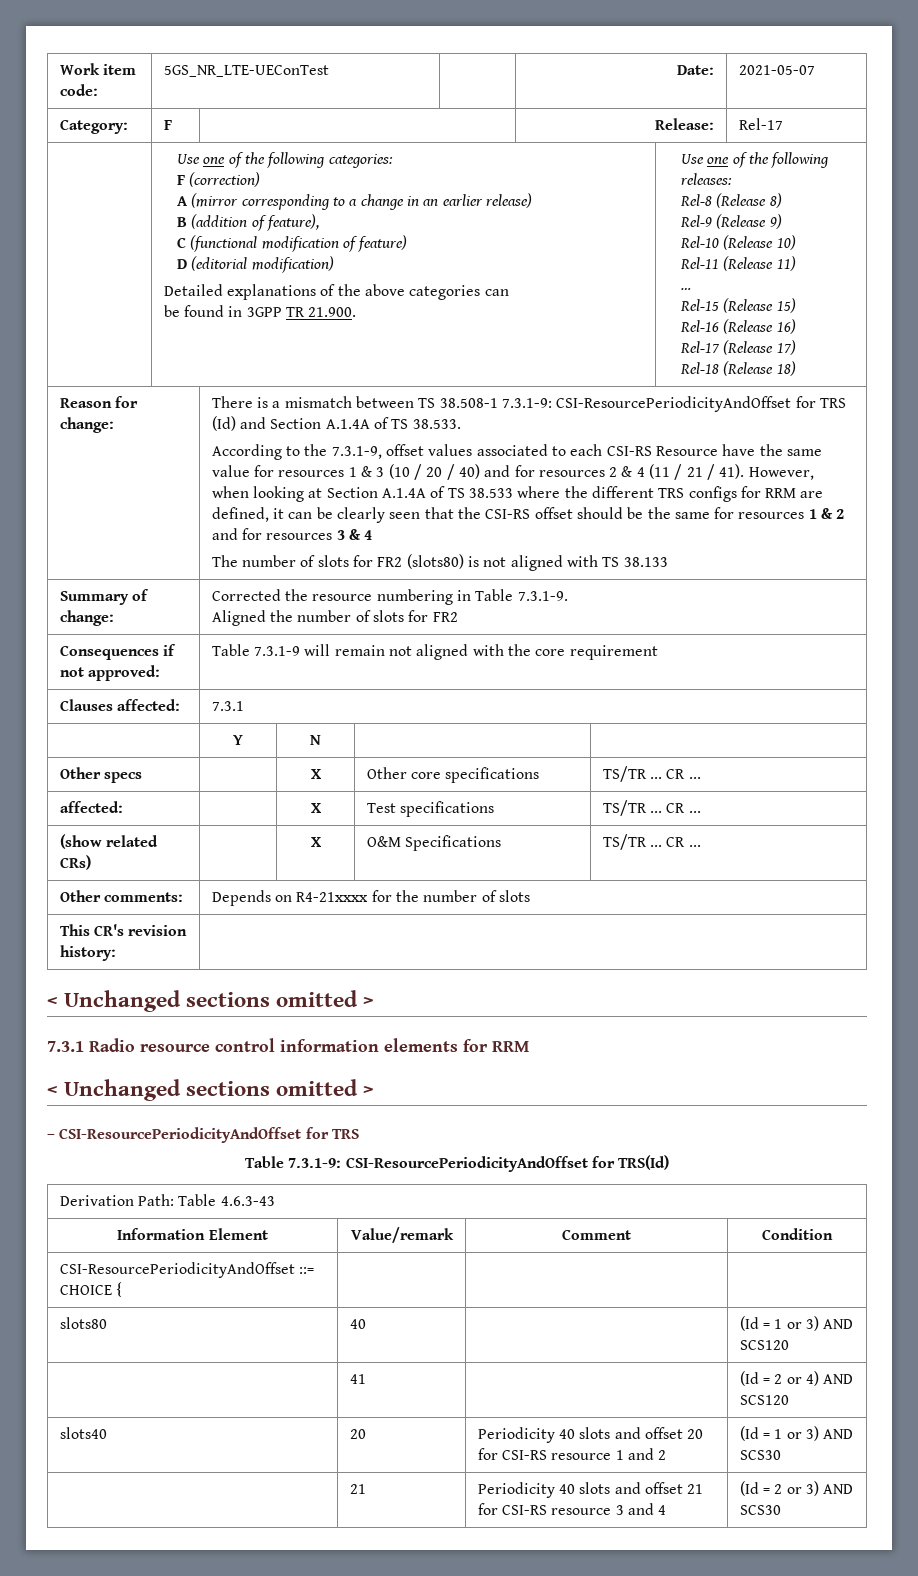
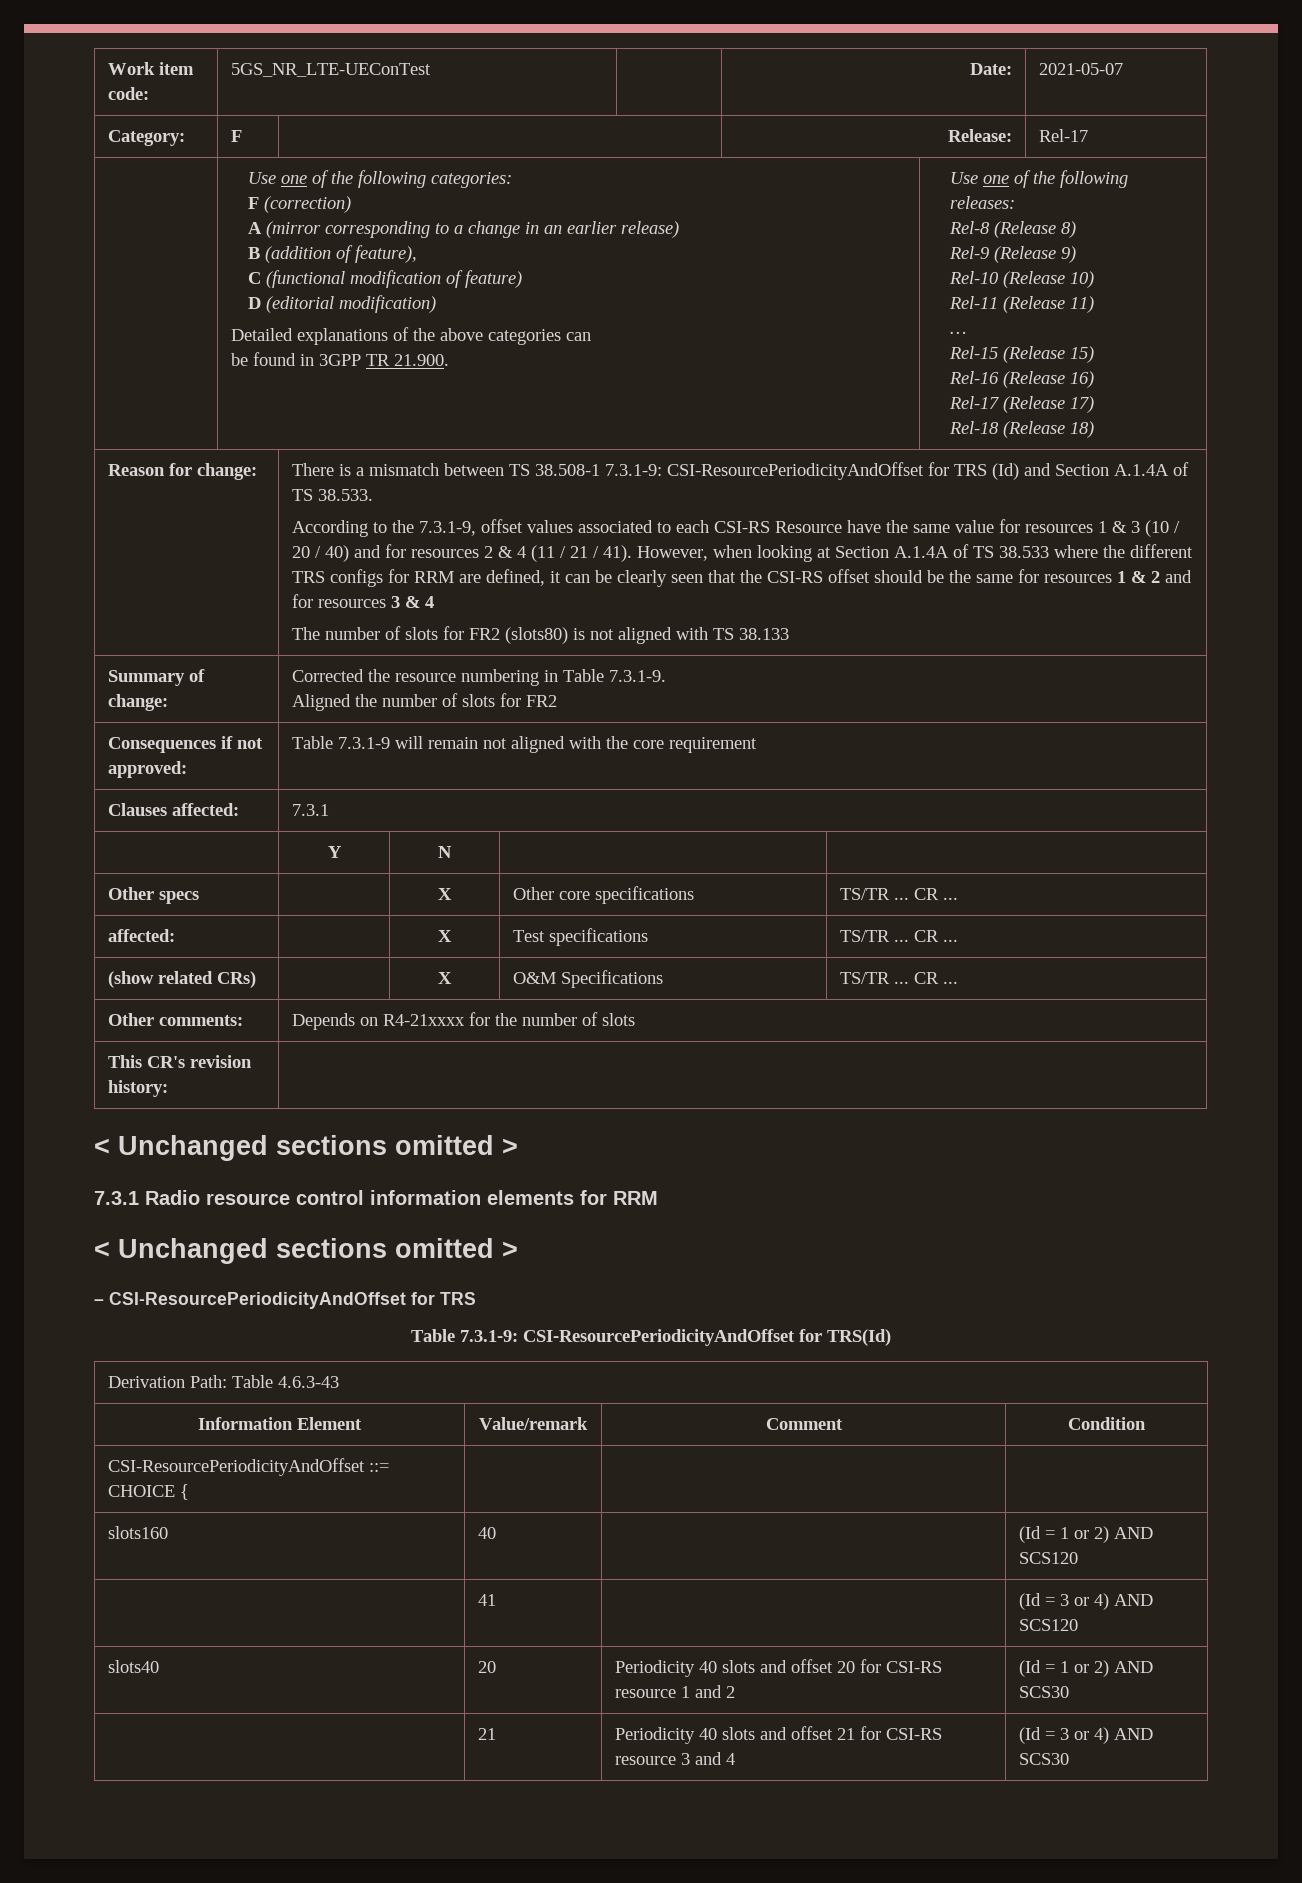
- slots80 | 40 | | (Id = 1 or 3) AND SCS120
+ slots160 | 40 | | (Id = 1 or 2) AND SCS120
- | 41 | | (Id = 2 or 4) AND SCS120
+ | 41 | | (Id = 3 or 4) AND SCS120
- slots40 | 20 | Periodicity 40 slots and offset 20 for CSI-RS resource 1 and 2 | (Id = 1 or 3) AND SCS30
+ slots40 | 20 | Periodicity 40 slots and offset 20 for CSI-RS resource 1 and 2 | (Id = 1 or 2) AND SCS30
- | 21 | Periodicity 40 slots and offset 21 for CSI-RS resource 3 and 4 | (Id = 2 or 3) AND SCS30
+ | 21 | Periodicity 40 slots and offset 21 for CSI-RS resource 3 and 4 | (Id = 3 or 4) AND SCS30

